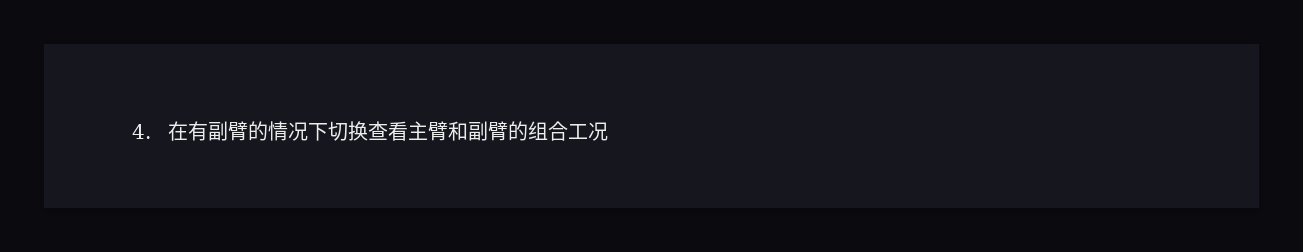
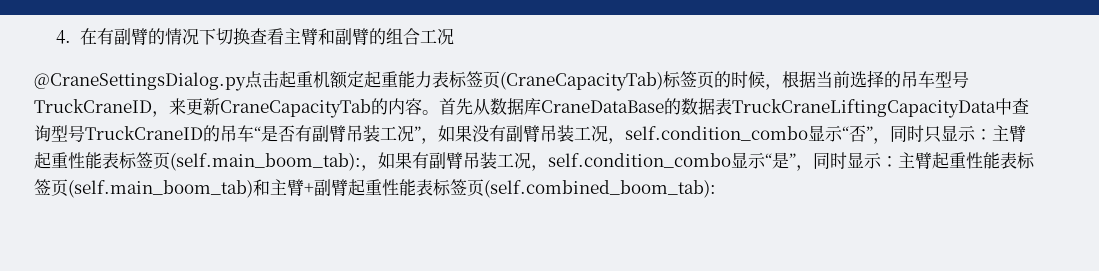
+ @CraneSettingsDialog.py点击起重机额定起重能力表标签页(CraneCapacityTab)标签页的时候，根据当前选择的吊车型号TruckCraneID，来更新CraneCapacityTab的内容。首先从数据库CraneDataBase的数据表TruckCraneLiftingCapacityData中查询型号TruckCraneID的吊车“是否有副臂吊装工况”，如果没有副臂吊装工况，self.condition_combo显示“否”，同时只显示：主臂起重性能表标签页(self.main_boom_tab):，如果有副臂吊装工况，self.condition_combo显示“是”，同时显示：主臂起重性能表标签页(self.main_boom_tab)和主臂+副臂起重性能表标签页(self.combined_boom_tab):

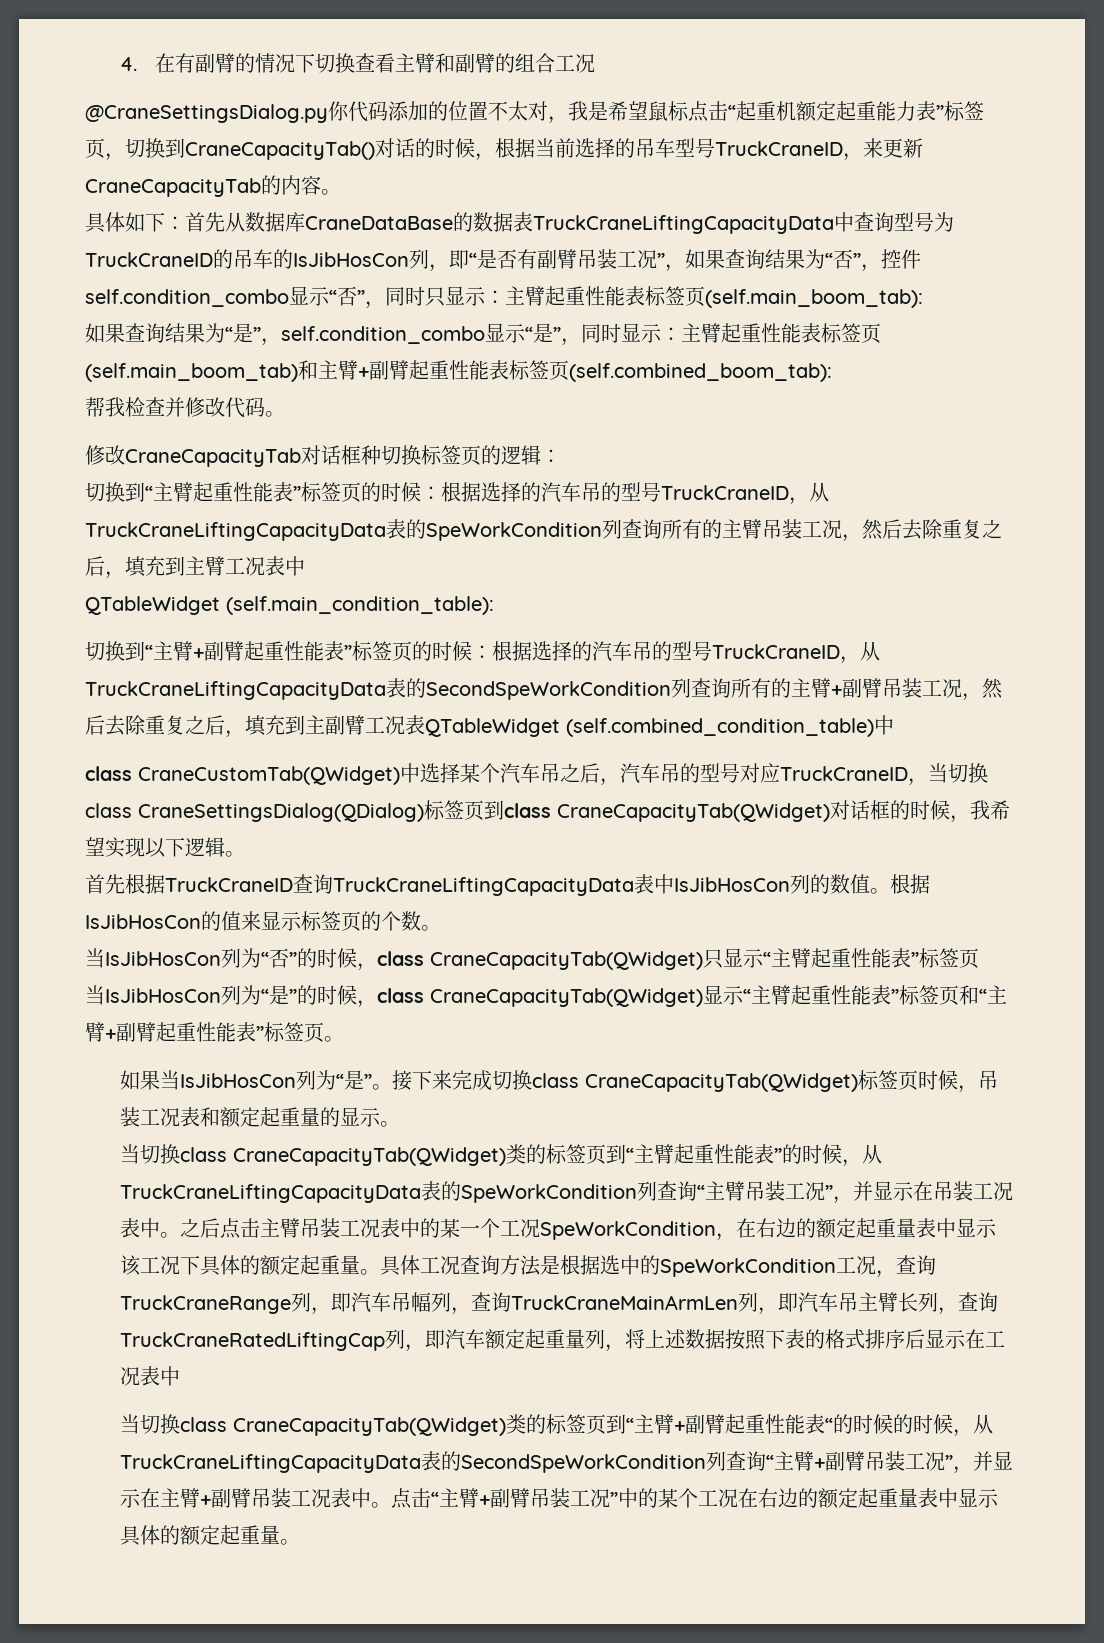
- @CraneSettingsDialog.py点击起重机额定起重能力表标签页(CraneCapacityTab)标签页的时候，根据当前选择的吊车型号TruckCraneID，来更新CraneCapacityTab的内容。
+ @CraneSettingsDialog.py你代码添加的位置不太对，我是希望鼠标点击“起重机额定起重能力表”标签页，切换到CraneCapacityTab()对话的时候，根据当前选择的吊车型号TruckCraneID，来更新CraneCapacityTab的内容。
+ 具体如下：
- 首先从数据库CraneDataBase的数据表TruckCraneLiftingCapacityData中查询型号TruckCraneID的吊车“是否有副臂吊装工况”，如果没有副臂吊装工况，self.condition_combo显示“否”，同时只显示：
+ 首先从数据库CraneDataBase的数据表TruckCraneLiftingCapacityData中查询型号为TruckCraneID的吊车的IsJibHosCon列，即“是否有副臂吊装工况”，如果查询结果为“否”，控件self.condition_combo显示“否”，同时只显示：
- 主臂起重性能表标签页(self.main_boom_tab):，如果有副臂吊装工况，self.condition_combo显示“是”，同时显示：
+ 主臂起重性能表标签页(self.main_boom_tab):
+ 如果查询结果为“是”，self.condition_combo显示“是”，同时显示：
+ 帮我检查并修改代码。
+ 修改CraneCapacityTab对话框种切换标签页的逻辑：
+ 切换到“主臂起重性能表”标签页的时候：根据选择的汽车吊的型号TruckCraneID，从TruckCraneLiftingCapacityData表的SpeWorkCondition列查询所有的主臂吊装工况，然后去除重复之后，填充到主臂工况表中
+ QTableWidget (self.main_condition_table):
+ 切换到“主臂+副臂起重性能表”标签页的时候：根据选择的汽车吊的型号TruckCraneID，从TruckCraneLiftingCapacityData表的SecondSpeWorkCondition列查询所有的主臂+副臂吊装工况，然后去除重复之后，填充到主副臂工况表QTableWidget (self.combined_condition_table)中
+ class CraneCustomTab(QWidget)中选择某个汽车吊之后，汽车吊的型号对应TruckCraneID，当切换class CraneSettingsDialog(QDialog)标签页到class CraneCapacityTab(QWidget)对话框的时候，我希望实现以下逻辑。
+ 首先根据TruckCraneID查询TruckCraneLiftingCapacityData表中IsJibHosCon列的数值。根据IsJibHosCon的值来显示标签页的个数。
+ 当IsJibHosCon列为“否”的时候，class CraneCapacityTab(QWidget)只显示“主臂起重性能表”标签页
+ 当IsJibHosCon列为“是”的时候，class CraneCapacityTab(QWidget)显示“主臂起重性能表”标签页和“主臂+副臂起重性能表”标签页。
+ 如果当IsJibHosCon列为“是”。接下来完成切换class CraneCapacityTab(QWidget)标签页时候，吊装工况表和额定起重量的显示。
+ 当切换class CraneCapacityTab(QWidget)类的标签页到“主臂起重性能表”的时候，从TruckCraneLiftingCapacityData表的SpeWorkCondition列查询“主臂吊装工况”，并显示在吊装工况表中。之后点击主臂吊装工况表中的某一个工况SpeWorkCondition，在右边的额定起重量表中显示该工况下具体的额定起重量。具体工况查询方法是根据选中的SpeWorkCondition工况，查询TruckCraneRange列，即汽车吊幅列，查询TruckCraneMainArmLen列，即汽车吊主臂长列，查询TruckCraneRatedLiftingCap列，即汽车额定起重量列，将上述数据按照下表的格式排序后显示在工况表中
+ 当切换class CraneCapacityTab(QWidget)类的标签页到“主臂+副臂起重性能表“的时候的时候，从TruckCraneLiftingCapacityData表的SecondSpeWorkCondition列查询“主臂+副臂吊装工况”，并显示在主臂+副臂吊装工况表中。点击“主臂+副臂吊装工况”中的某个工况在右边的额定起重量表中显示具体的额定起重量。

